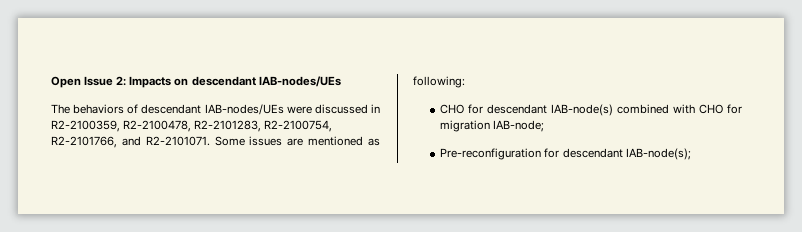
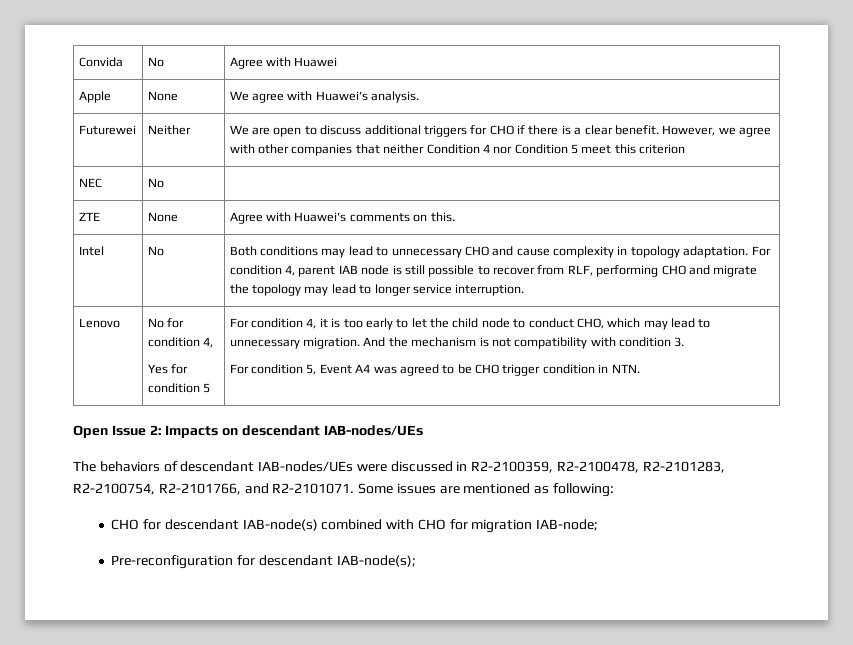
+ Convida | No | Agree with Huawei
+ Apple | None | We agree with Huawei’s analysis.
+ Futurewei | Neither | We are open to discuss additional triggers for CHO if there is a clear benefit. However, we agree with other companies that neither Condition 4 nor Condition 5 meet this criterion
+ NEC | No |
+ ZTE | None | Agree with Huawei’s comments on this.
+ Intel | No | Both conditions may lead to unnecessary CHO and cause complexity in topology adaptation. For condition 4, parent IAB node is still possible to recover from RLF, performing CHO and migrate the topology may lead to longer service interruption.
+ Lenovo | No for condition 4,
+ Yes for condition 5 | For condition 4, it is too early to let the child node to conduct CHO, which may lead to unnecessary migration. And the mechanism is not compatibility with condition 3.
+ For condition 5, Event A4 was agreed to be CHO trigger condition in NTN.

